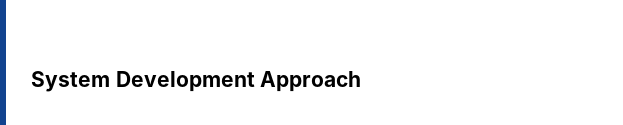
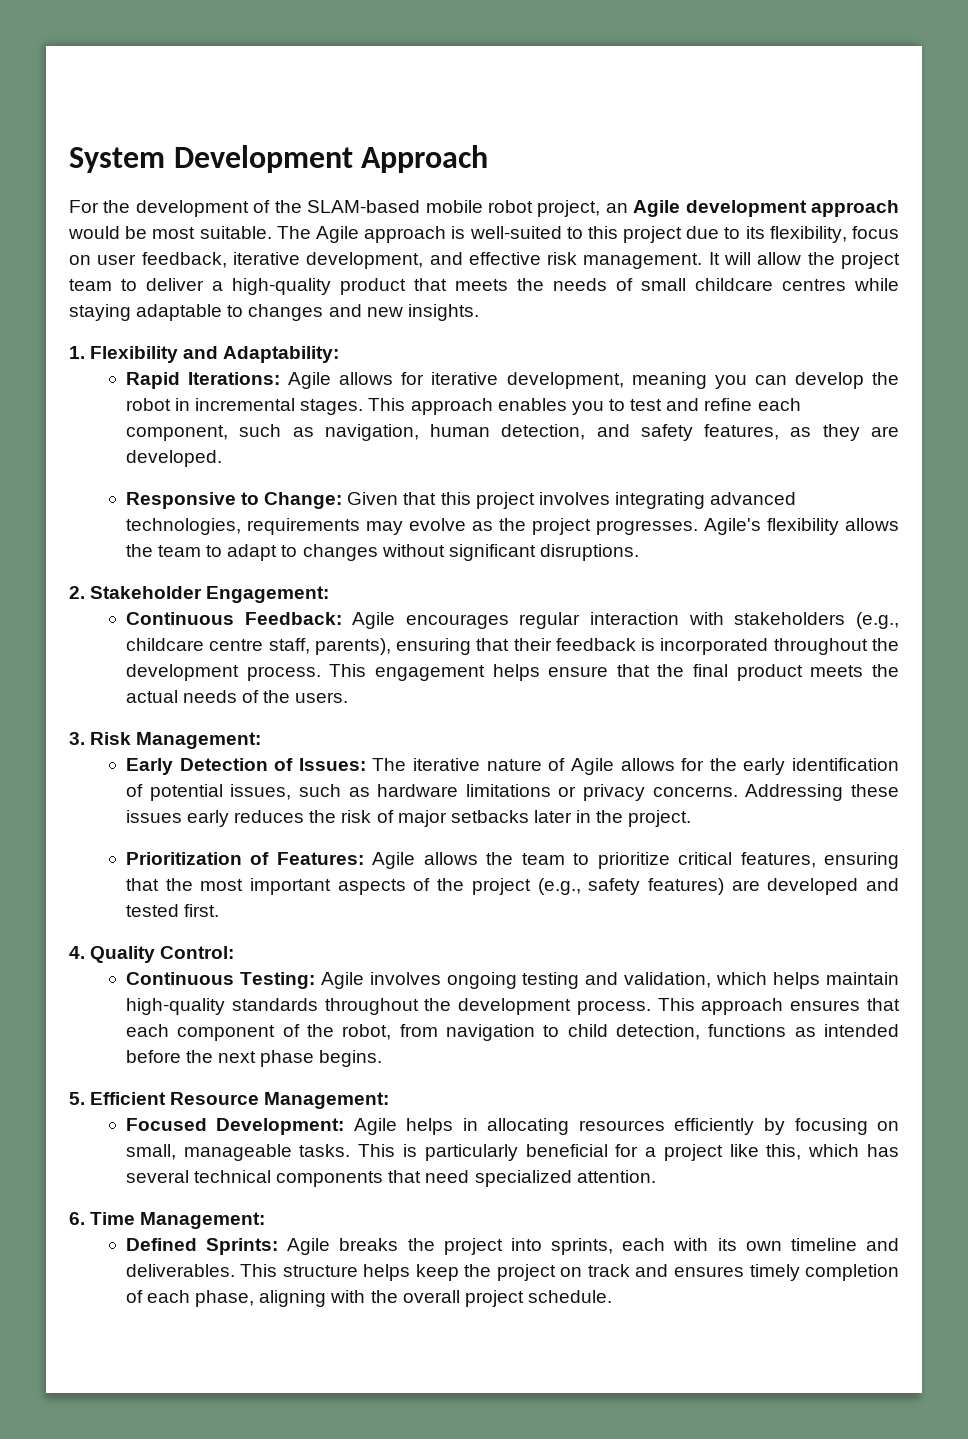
+ For the development of the SLAM-based mobile robot project, an Agile development approach would be most suitable. The Agile approach is well-suited to this project due to its flexibility, focus on user feedback, iterative development, and effective risk management. It will allow the project team to deliver a high-quality product that meets the needs of small childcare centres while staying adaptable to changes and new insights.
+ 1. Flexibility and Adaptability:
+ Rapid Iterations: Agile allows for iterative development, meaning you can develop the robot in incremental stages. This approach enables you to test and refine each component, such as navigation, human detection, and safety features, as they are developed.
+ Responsive to Change: Given that this project involves integrating advanced technologies, requirements may evolve as the project progresses. Agile's flexibility allows the team to adapt to changes without significant disruptions.
+ 2. Stakeholder Engagement:
+ Continuous Feedback: Agile encourages regular interaction with stakeholders (e.g., childcare centre staff, parents), ensuring that their feedback is incorporated throughout the development process. This engagement helps ensure that the final product meets the actual needs of the users.
+ 3. Risk Management:
+ Early Detection of Issues: The iterative nature of Agile allows for the early identification of potential issues, such as hardware limitations or privacy concerns. Addressing these issues early reduces the risk of major setbacks later in the project.
+ Prioritization of Features: Agile allows the team to prioritize critical features, ensuring that the most important aspects of the project (e.g., safety features) are developed and tested first.
+ 4. Quality Control:
+ Continuous Testing: Agile involves ongoing testing and validation, which helps maintain high-quality standards throughout the development process. This approach ensures that each component of the robot, from navigation to child detection, functions as intended before the next phase begins.
+ 5. Efficient Resource Management:
+ Focused Development: Agile helps in allocating resources efficiently by focusing on small, manageable tasks. This is particularly beneficial for a project like this, which has several technical components that need specialized attention.
+ 6. Time Management:
+ Defined Sprints: Agile breaks the project into sprints, each with its own timeline and deliverables. This structure helps keep the project on track and ensures timely completion of each phase, aligning with the overall project schedule.

